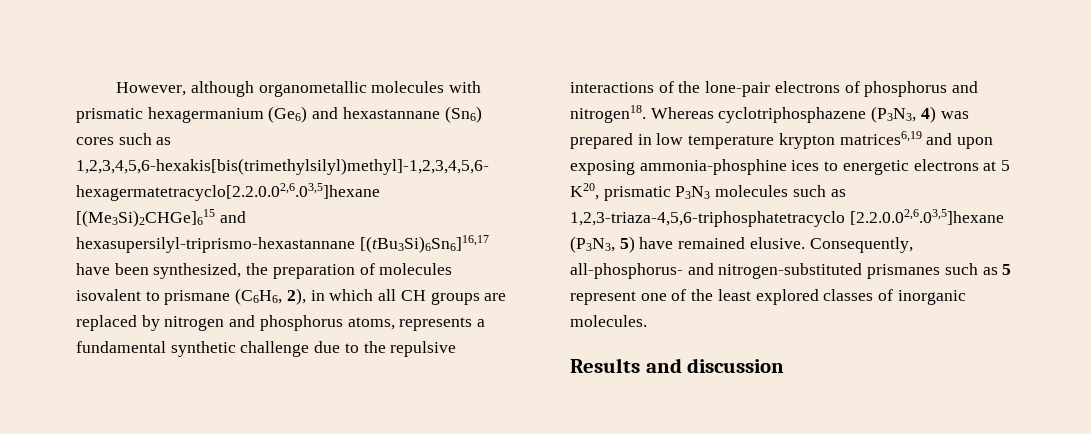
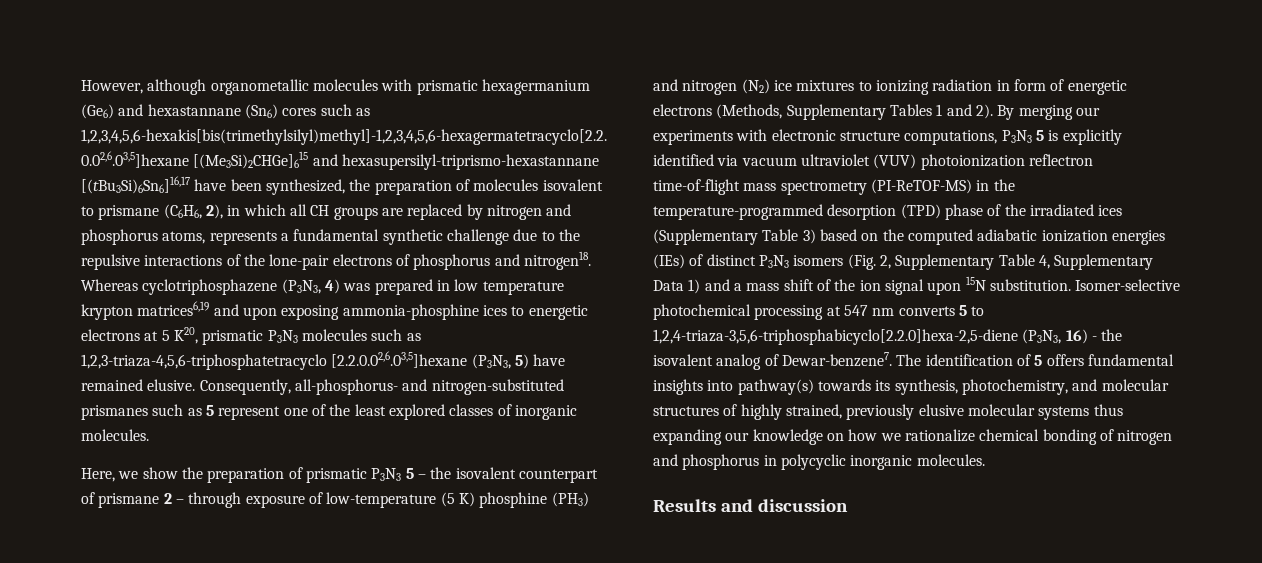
+ Here, we show the preparation of prismatic P3N3 5 – the isovalent counterpart of prismane 2 – through exposure of low-temperature (5 K) phosphine (PH3) and nitrogen (N2) ice mixtures to ionizing radiation in form of energetic electrons (Methods, Supplementary Tables 1 and 2). By merging our experiments with electronic structure computations, P3N3 5 is explicitly identified via vacuum ultraviolet (VUV) photoionization reflectron time-of-flight mass spectrometry (PI-ReTOF-MS) in the temperature-programmed desorption (TPD) phase of the irradiated ices (Supplementary Table 3) based on the computed adiabatic ionization energies (IEs) of distinct P3N3 isomers (Fig. 2, Supplementary Table 4, Supplementary Data 1) and a mass shift of the ion signal upon 15N substitution. Isomer-selective photochemical processing at 547 nm converts 5 to 1,2,4-triaza-3,5,6-triphosphabicyclo[2.2.0]hexa-2,5-diene (P3N3, 16) - the isovalent analog of Dewar-benzene7. The identification of 5 offers fundamental insights into pathway(s) towards its synthesis, photochemistry, and molecular structures of highly strained, previously elusive molecular systems thus expanding our knowledge on how we rationalize chemical bonding of nitrogen and phosphorus in polycyclic inorganic molecules.

